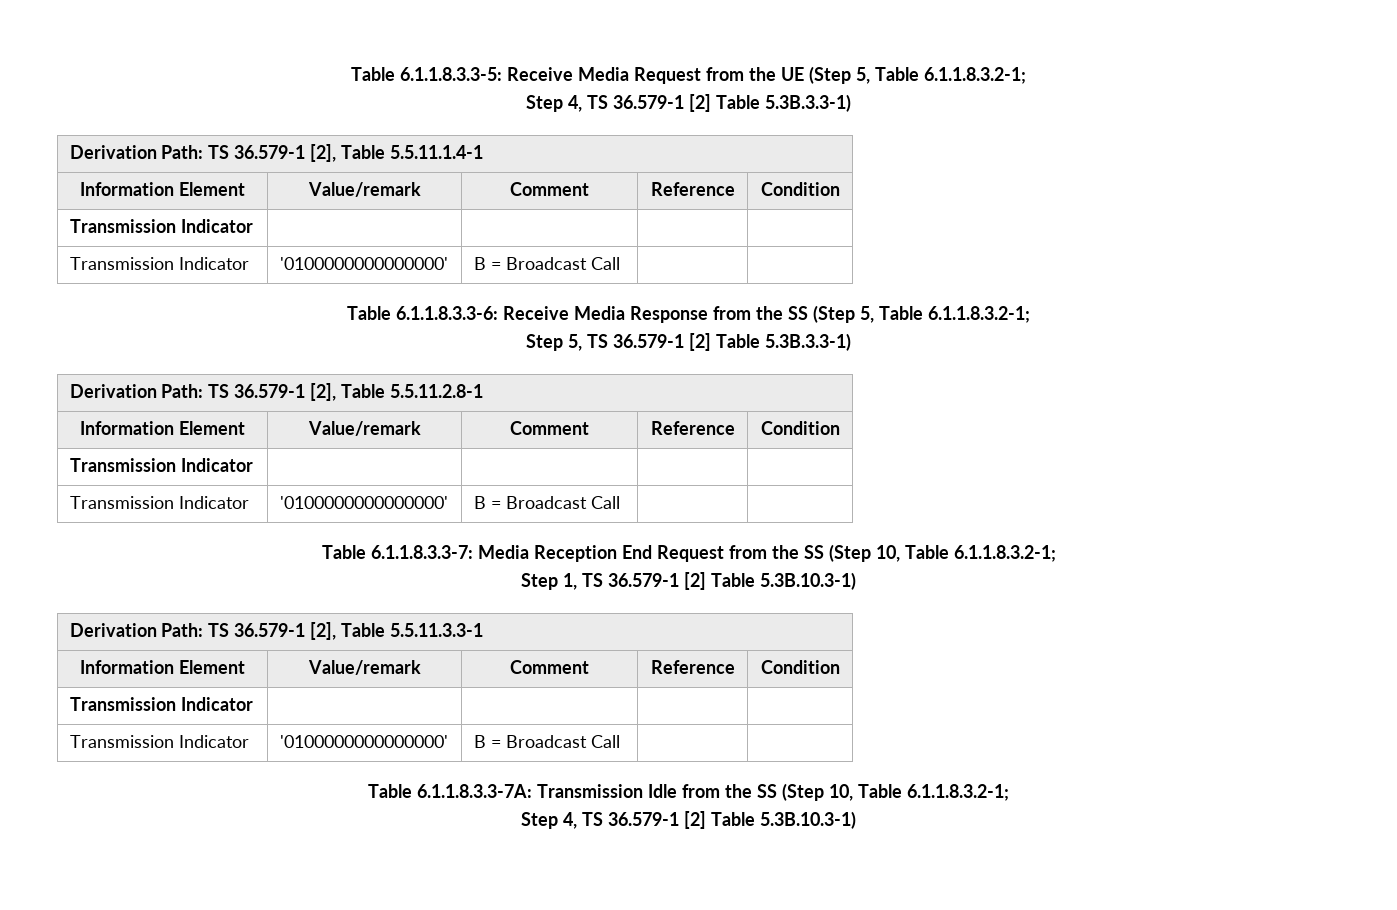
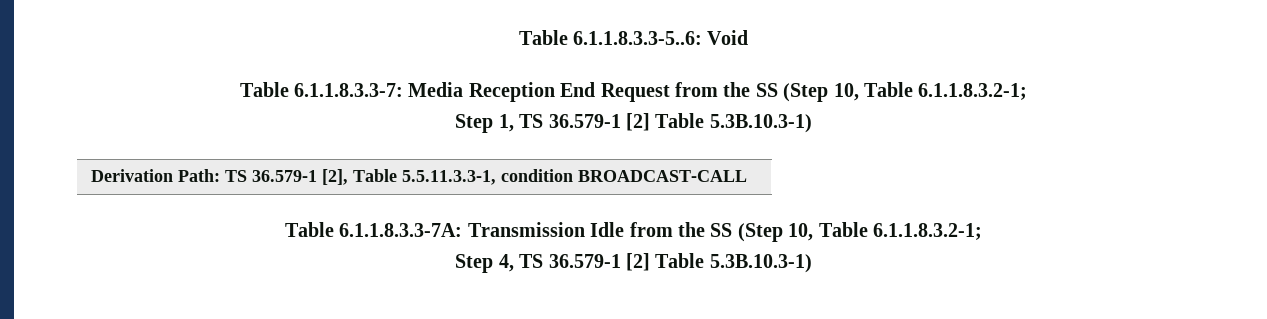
- Table 6.1.1.8.3.3-5: Receive Media Request from the UE (Step 5, Table 6.1.1.8.3.2-1;
- Step 4, TS 36.579-1 [2] Table 5.3B.3.3-1)
- Derivation Path: TS 36.579-1 [2], Table 5.5.11.1.4-1
- Information Element | Value/remark | Comment | Reference | Condition
- Transmission Indicator | | | |
- Transmission Indicator | '0100000000000000' | B = Broadcast Call | |
- Table 6.1.1.8.3.3-6: Receive Media Response from the SS (Step 5, Table 6.1.1.8.3.2-1;
- Step 5, TS 36.579-1 [2] Table 5.3B.3.3-1)
- Derivation Path: TS 36.579-1 [2], Table 5.5.11.2.8-1
- Information Element | Value/remark | Comment | Reference | Condition
- Transmission Indicator | | | |
- Transmission Indicator | '0100000000000000' | B = Broadcast Call | |
+ Table 6.1.1.8.3.3-5..6: Void
- Derivation Path: TS 36.579-1 [2], Table 5.5.11.3.3-1
- Information Element | Value/remark | Comment | Reference | Condition
- Transmission Indicator | | | |
- Transmission Indicator | '0100000000000000' | B = Broadcast Call | |
+ Derivation Path: TS 36.579-1 [2], Table 5.5.11.3.3-1, condition BROADCAST-CALL

